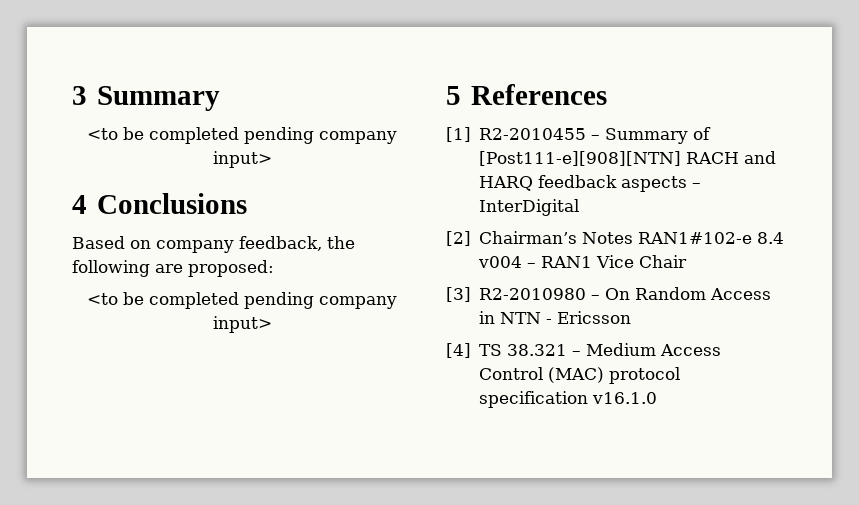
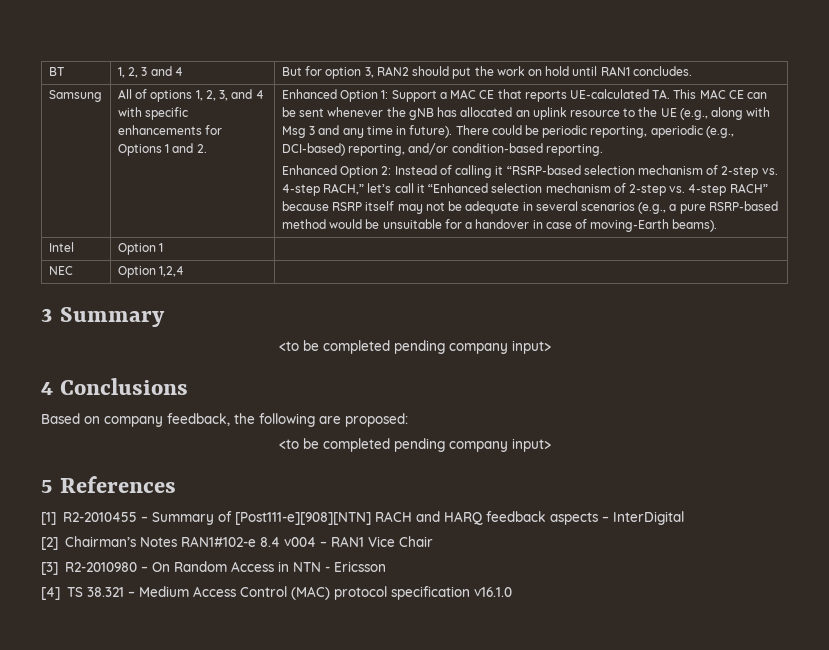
+ BT | 1, 2, 3 and 4 | But for option 3, RAN2 should put the work on hold until RAN1 concludes.
+ Samsung | All of options 1, 2, 3, and 4 with specific enhancements for Options 1 and 2. | Enhanced Option 1: Support a MAC CE that reports UE-calculated TA. This MAC CE can be sent whenever the gNB has allocated an uplink resource to the UE (e.g., along with Msg 3 and any time in future). There could be periodic reporting, aperiodic (e.g., DCI-based) reporting, and/or condition-based reporting.
+ Enhanced Option 2: Instead of calling it “RSRP-based selection mechanism of 2-step vs. 4-step RACH,” let’s call it “Enhanced selection mechanism of 2-step vs. 4-step RACH” because RSRP itself may not be adequate in several scenarios (e.g., a pure RSRP-based method would be unsuitable for a handover in case of moving-Earth beams).
+ Intel | Option 1 |
+ NEC | Option 1,2,4 |

